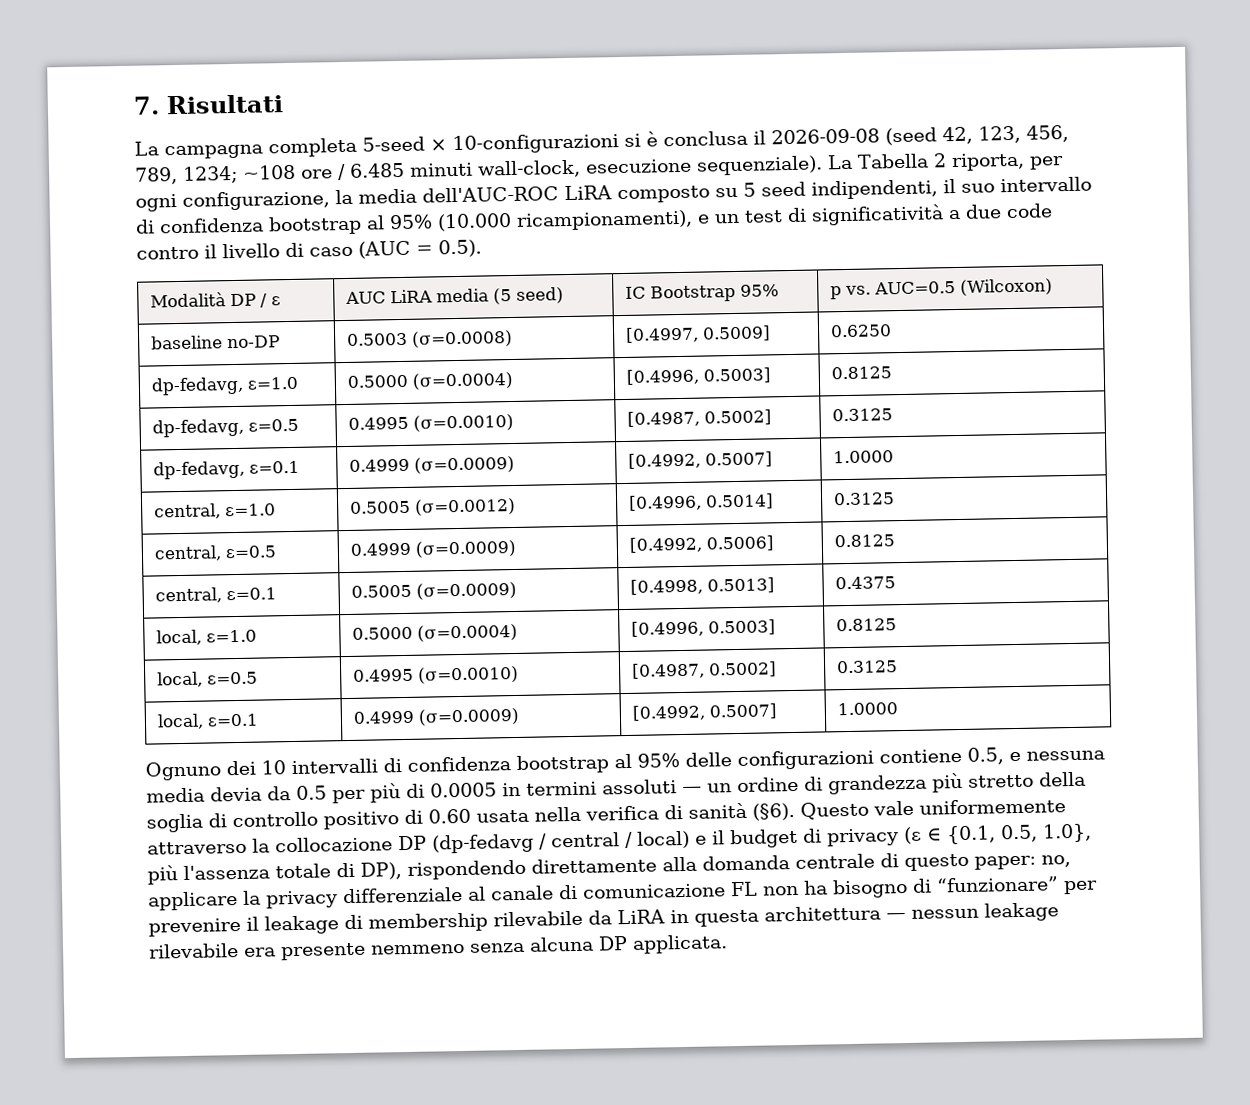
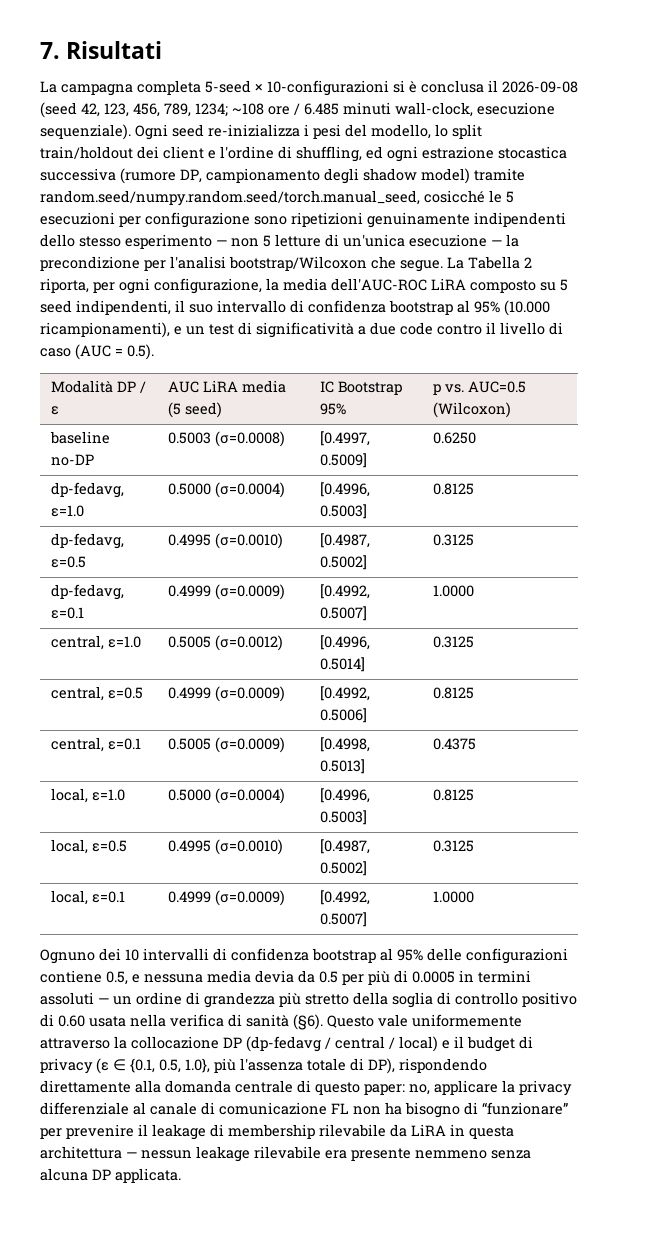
+ Ogni seed re-inizializza i pesi del modello, lo split train/holdout dei client e l'ordine di shuffling, ed ogni estrazione stocastica successiva (rumore DP, campionamento degli shadow model) tramite random.seed/numpy.random.seed/torch.manual_seed, cosicché le 5 esecuzioni per configurazione sono ripetizioni genuinamente indipendenti dello stesso esperimento — non 5 letture di un'unica esecuzione — la precondizione per l'analisi bootstrap/Wilcoxon che segue.

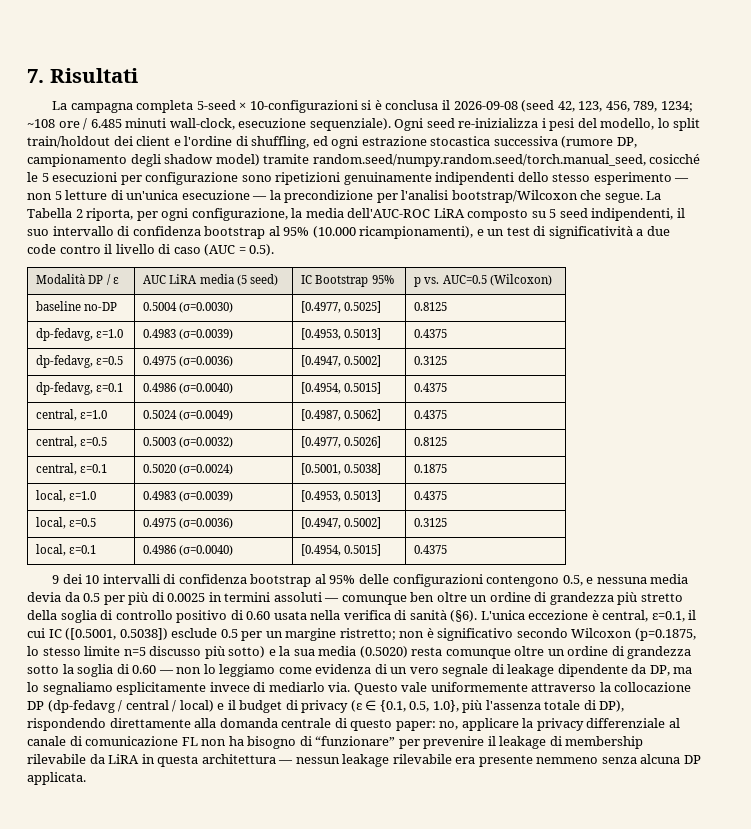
- baseline no-DP | 0.5003 (σ=0.0008) | [0.4997, 0.5009] | 0.6250
- dp-fedavg, ε=1.0 | 0.5000 (σ=0.0004) | [0.4996, 0.5003] | 0.8125
+ baseline no-DP | 0.5004 (σ=0.0030) | [0.4977, 0.5025] | 0.8125
+ dp-fedavg, ε=1.0 | 0.4983 (σ=0.0039) | [0.4953, 0.5013] | 0.4375
- dp-fedavg, ε=0.5 | 0.4995 (σ=0.0010) | [0.4987, 0.5002] | 0.3125
+ dp-fedavg, ε=0.5 | 0.4975 (σ=0.0036) | [0.4947, 0.5002] | 0.3125
- dp-fedavg, ε=0.1 | 0.4999 (σ=0.0009) | [0.4992, 0.5007] | 1.0000
- central, ε=1.0 | 0.5005 (σ=0.0012) | [0.4996, 0.5014] | 0.3125
- central, ε=0.5 | 0.4999 (σ=0.0009) | [0.4992, 0.5006] | 0.8125
- central, ε=0.1 | 0.5005 (σ=0.0009) | [0.4998, 0.5013] | 0.4375
- local, ε=1.0 | 0.5000 (σ=0.0004) | [0.4996, 0.5003] | 0.8125
+ dp-fedavg, ε=0.1 | 0.4986 (σ=0.0040) | [0.4954, 0.5015] | 0.4375
+ central, ε=1.0 | 0.5024 (σ=0.0049) | [0.4987, 0.5062] | 0.4375
+ central, ε=0.5 | 0.5003 (σ=0.0032) | [0.4977, 0.5026] | 0.8125
+ central, ε=0.1 | 0.5020 (σ=0.0024) | [0.5001, 0.5038] | 0.1875
+ local, ε=1.0 | 0.4983 (σ=0.0039) | [0.4953, 0.5013] | 0.4375
- local, ε=0.5 | 0.4995 (σ=0.0010) | [0.4987, 0.5002] | 0.3125
+ local, ε=0.5 | 0.4975 (σ=0.0036) | [0.4947, 0.5002] | 0.3125
- local, ε=0.1 | 0.4999 (σ=0.0009) | [0.4992, 0.5007] | 1.0000
- Ognuno dei 10 intervalli di confidenza bootstrap al 95% delle configurazioni contiene 0.5, e nessuna media devia da 0.5 per più di 0.0005 in termini assoluti — un ordine di grandezza più stretto della soglia di controllo positivo di 0.60 usata nella verifica di sanità (§6).
+ local, ε=0.1 | 0.4986 (σ=0.0040) | [0.4954, 0.5015] | 0.4375
+ 9 dei 10 intervalli di confidenza bootstrap al 95% delle configurazioni contengono 0.5, e nessuna media devia da 0.5 per più di 0.0025 in termini assoluti — comunque ben oltre un ordine di grandezza più stretto della soglia di controllo positivo di 0.60 usata nella verifica di sanità (§6).
+ L'unica eccezione è central, ε=0.1, il cui IC ([0.5001, 0.5038]) esclude 0.5 per un margine ristretto; non è significativo secondo Wilcoxon (p=0.1875, lo stesso limite n=5 discusso più sotto) e la sua media (0.5020) resta comunque oltre un ordine di grandezza sotto la soglia di 0.60 — non lo leggiamo come evidenza di un vero segnale di leakage dipendente da DP, ma lo segnaliamo esplicitamente invece di mediarlo via.

